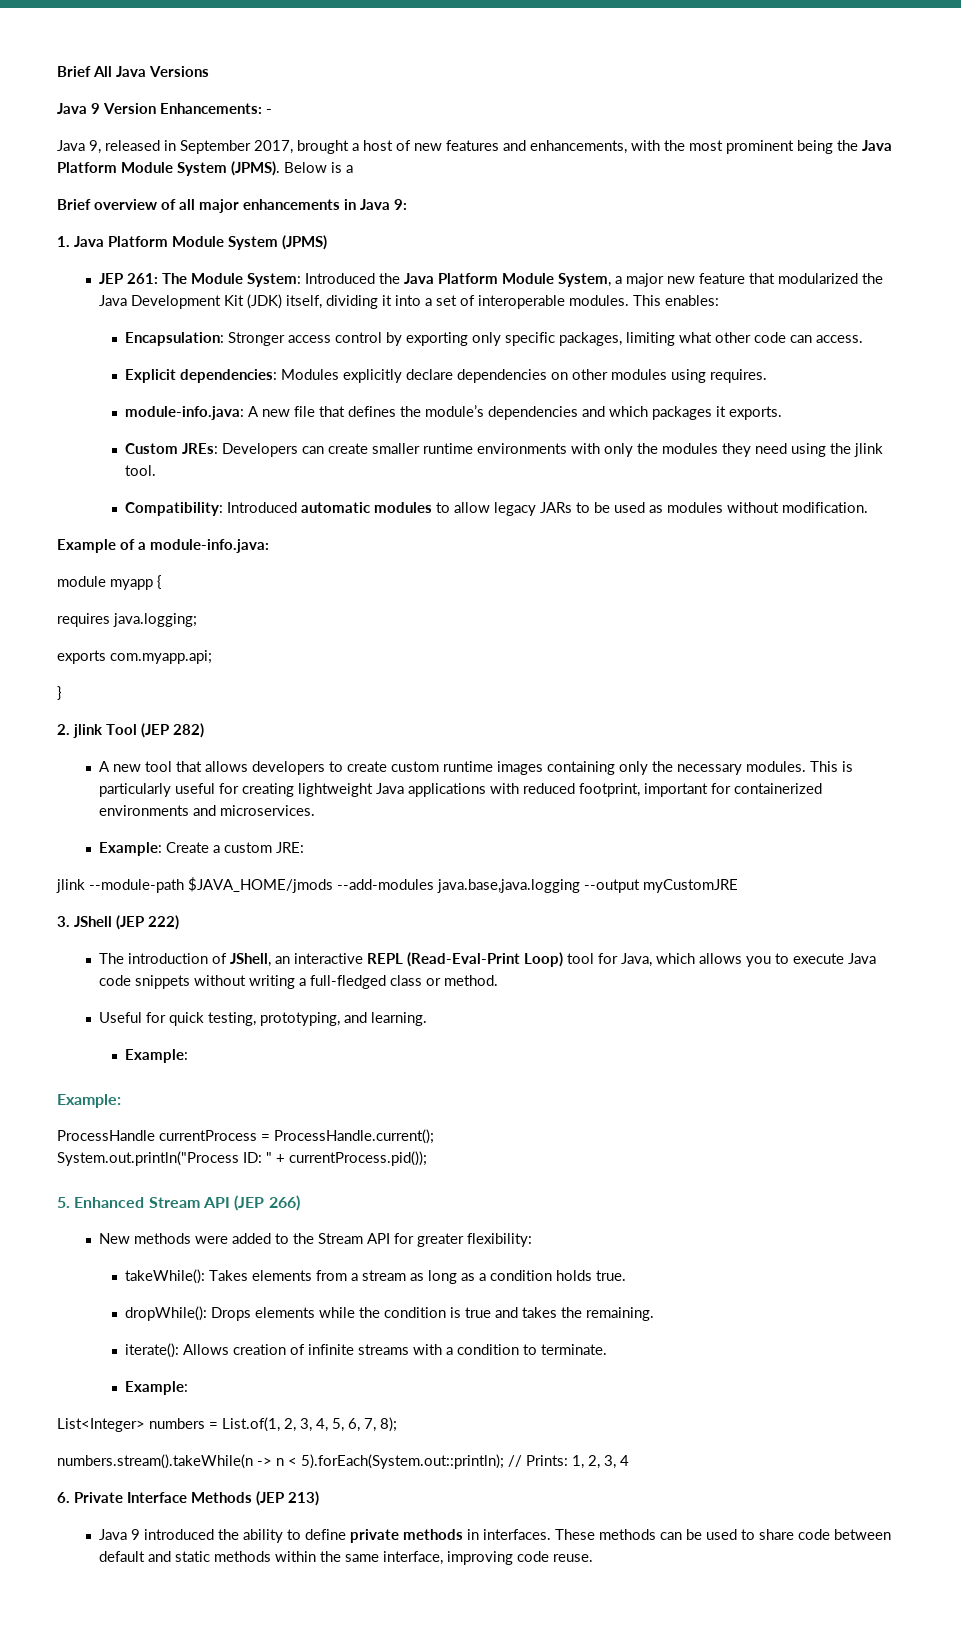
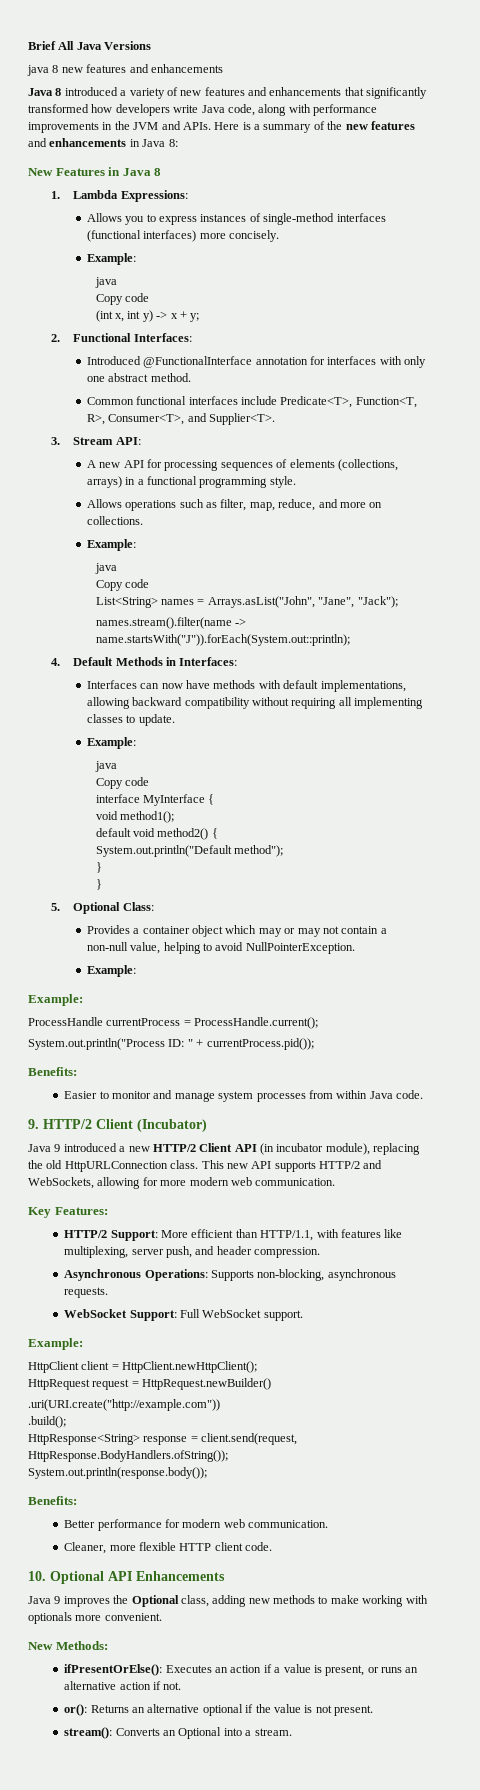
- Java 9 Version Enhancements: -
- Java 9, released in September 2017, brought a host of new features and enhancements, with the most prominent being the Java Platform Module System (JPMS). Below is a
- Brief overview of all major enhancements in Java 9:
- 1. Java Platform Module System (JPMS)
- JEP 261: The Module System: Introduced the Java Platform Module System, a major new feature that modularized the Java Development Kit (JDK) itself, dividing it into a set of interoperable modules. This enables:
- Encapsulation: Stronger access control by exporting only specific packages, limiting what other code can access.
- Explicit dependencies: Modules explicitly declare dependencies on other modules using requires.
- module-info.java: A new file that defines the module’s dependencies and which packages it exports.
- Custom JREs: Developers can create smaller runtime environments with only the modules they need using the jlink tool.
- Compatibility: Introduced automatic modules to allow legacy JARs to be used as modules without modification.
- Example of a module-info.java:
- module myapp {
- requires java.logging;
- exports com.myapp.api;
+ java 8 new features and enhancements
+ Java 8 introduced a variety of new features and enhancements that significantly transformed how developers write Java code, along with performance improvements in the JVM and APIs. Here is a summary of the new features and enhancements in Java 8:
+ New Features in Java 8
+ 1. Lambda Expressions:
+ Allows you to express instances of single-method interfaces (functional interfaces) more concisely.
+ Example:
+ java
+ Copy code
+ (int x, int y) -> x + y;
+ 2. Functional Interfaces:
+ Introduced @FunctionalInterface annotation for interfaces with only one abstract method.
+ Common functional interfaces include Predicate<T>, Function<T, R>, Consumer<T>, and Supplier<T>.
+ 3. Stream API:
+ A new API for processing sequences of elements (collections, arrays) in a functional programming style.
+ Allows operations such as filter, map, reduce, and more on collections.
+ Example:
+ java
+ Copy code
+ List<String> names = Arrays.asList("John", "Jane", "Jack");
+ names.stream().filter(name -> name.startsWith("J")).forEach(System.out::println);
+ 4. Default Methods in Interfaces:
+ Interfaces can now have methods with default implementations, allowing backward compatibility without requiring all implementing classes to update.
+ Example:
+ java
+ Copy code
+ interface MyInterface {
+ void method1();
+ default void method2() {
+ System.out.println("Default method");
  }
- 2. jlink Tool (JEP 282)
- A new tool that allows developers to create custom runtime images containing only the necessary modules. This is particularly useful for creating lightweight Java applications with reduced footprint, important for containerized environments and microservices.
- Example: Create a custom JRE:
- jlink --module-path $JAVA_HOME/jmods --add-modules java.base,java.logging --output myCustomJRE
- 3. JShell (JEP 222)
- The introduction of JShell, an interactive REPL (Read-Eval-Print Loop) tool for Java, which allows you to execute Java code snippets without writing a full-fledged class or method.
- Useful for quick testing, prototyping, and learning.
+ }
+ 5. Optional Class:
+ Provides a container object which may or may not contain a non-null value, helping to avoid NullPointerException.
  System.out.println("Process ID: " + currentProcess.pid());
- 5. Enhanced Stream API (JEP 266)
- New methods were added to the Stream API for greater flexibility:
- takeWhile(): Takes elements from a stream as long as a condition holds true.
- dropWhile(): Drops elements while the condition is true and takes the remaining.
- iterate(): Allows creation of infinite streams with a condition to terminate.
+ Benefits:
+ Easier to monitor and manage system processes from within Java code.
+ 9. HTTP/2 Client (Incubator)
+ Java 9 introduced a new HTTP/2 Client API (in incubator module), replacing the old HttpURLConnection class. This new API supports HTTP/2 and WebSockets, allowing for more modern web communication.
+ Key Features:
+ HTTP/2 Support: More efficient than HTTP/1.1, with features like multiplexing, server push, and header compression.
+ Asynchronous Operations: Supports non-blocking, asynchronous requests.
+ WebSocket Support: Full WebSocket support.
  Example:
- List<Integer> numbers = List.of(1, 2, 3, 4, 5, 6, 7, 8);
- numbers.stream().takeWhile(n -> n < 5).forEach(System.out::println); // Prints: 1, 2, 3, 4
- 6. Private Interface Methods (JEP 213)
- Java 9 introduced the ability to define private methods in interfaces. These methods can be used to share code between default and static methods within the same interface, improving code reuse.
+ HttpClient client = HttpClient.newHttpClient();
+ HttpRequest request = HttpRequest.newBuilder()
+ .uri(URI.create("http://example.com"))
+ .build();
+ HttpResponse<String> response = client.send(request, HttpResponse.BodyHandlers.ofString());
+ System.out.println(response.body());
+ Benefits:
+ Better performance for modern web communication.
+ Cleaner, more flexible HTTP client code.
+ 10. Optional API Enhancements
+ Java 9 improves the Optional class, adding new methods to make working with optionals more convenient.
+ New Methods:
+ ifPresentOrElse(): Executes an action if a value is present, or runs an alternative action if not.
+ or(): Returns an alternative optional if the value is not present.
+ stream(): Converts an Optional into a stream.

